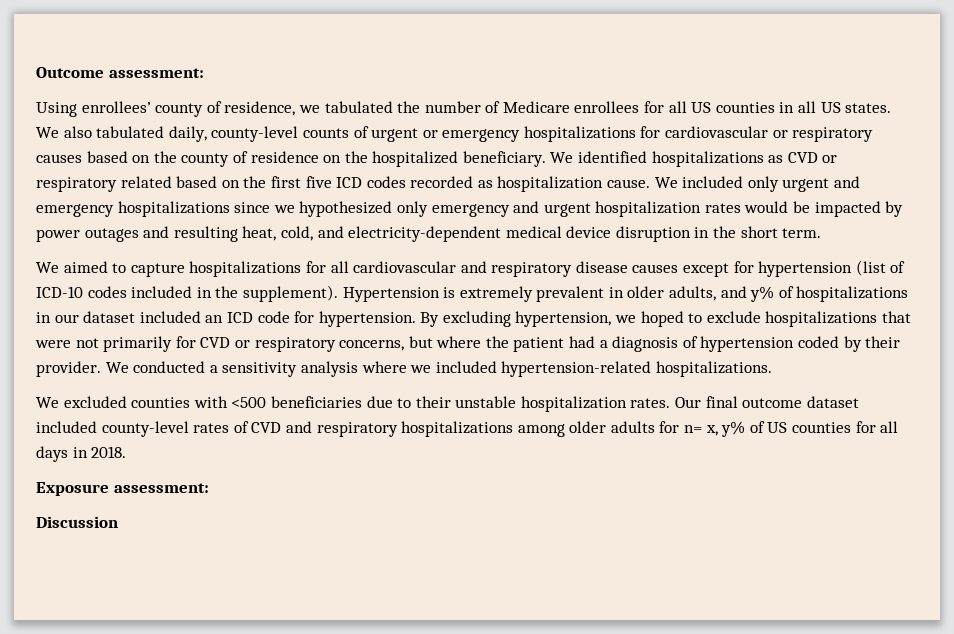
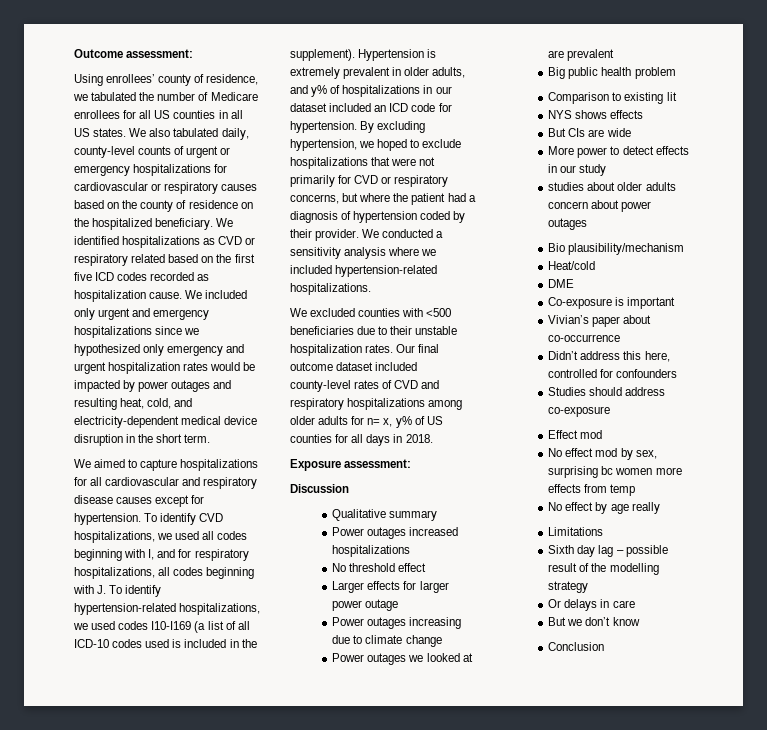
- We aimed to capture hospitalizations for all cardiovascular and respiratory disease causes except for hypertension (list of ICD-10 codes included in the supplement).
+ We aimed to capture hospitalizations for all cardiovascular and respiratory disease causes except for hypertension. To identify CVD hospitalizations, we used all codes beginning with I, and for respiratory hospitalizations, all codes beginning with J. To identify hypertension-related hospitalizations, we used codes I10-I169 (a list of all ICD-10 codes used is included in the supplement).
+ Qualitative summary
+ Power outages increased hospitalizations
+ No threshold effect
+ Larger effects for larger power outage
+ Power outages increasing due to climate change
+ Power outages we looked at are prevalent
+ Big public health problem
+ Comparison to existing lit
+ NYS shows effects
+ But CIs are wide
+ More power to detect effects in our study
+ studies about older adults concern about power outages
+ Bio plausibility/mechanism
+ Heat/cold
+ DME
+ Co-exposure is important
+ Vivian’s paper about co-occurrence
+ Didn’t address this here, controlled for confounders
+ Studies should address co-exposure
+ Effect mod
+ No effect mod by sex, surprising bc women more effects from temp
+ No effect by age really
+ Limitations
+ Sixth day lag – possible result of the modelling strategy
+ Or delays in care
+ But we don’t know
+ Conclusion

